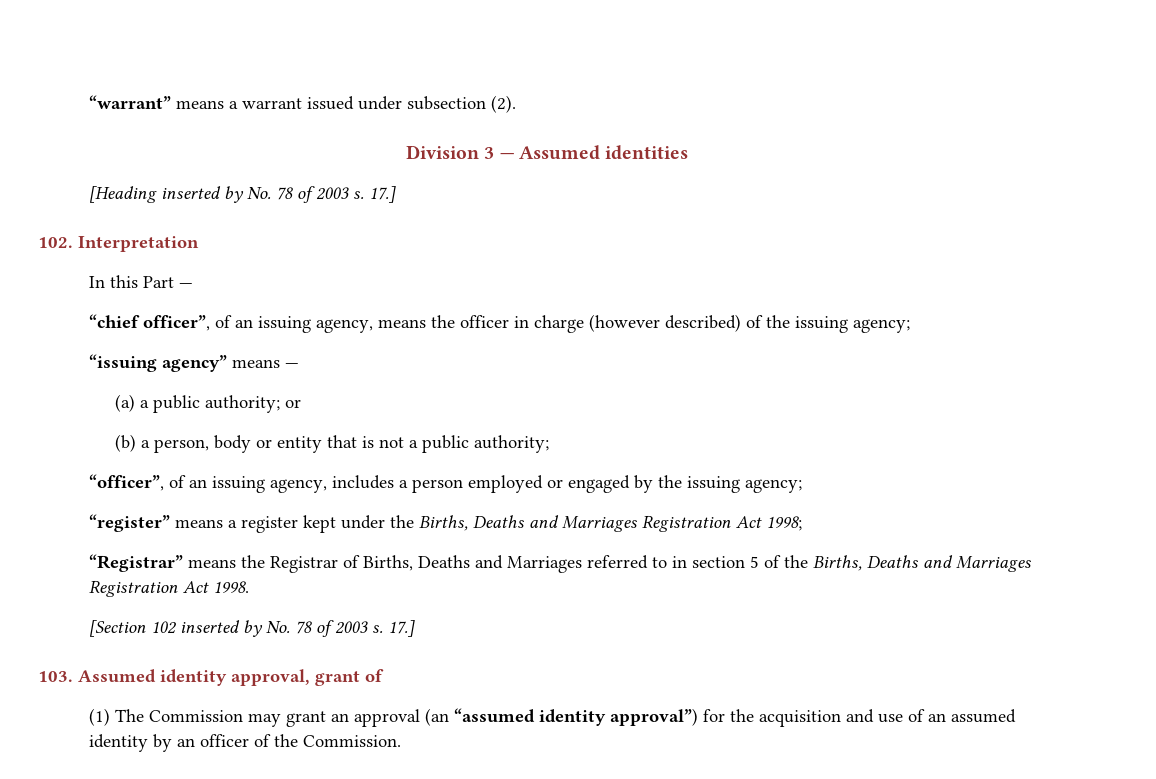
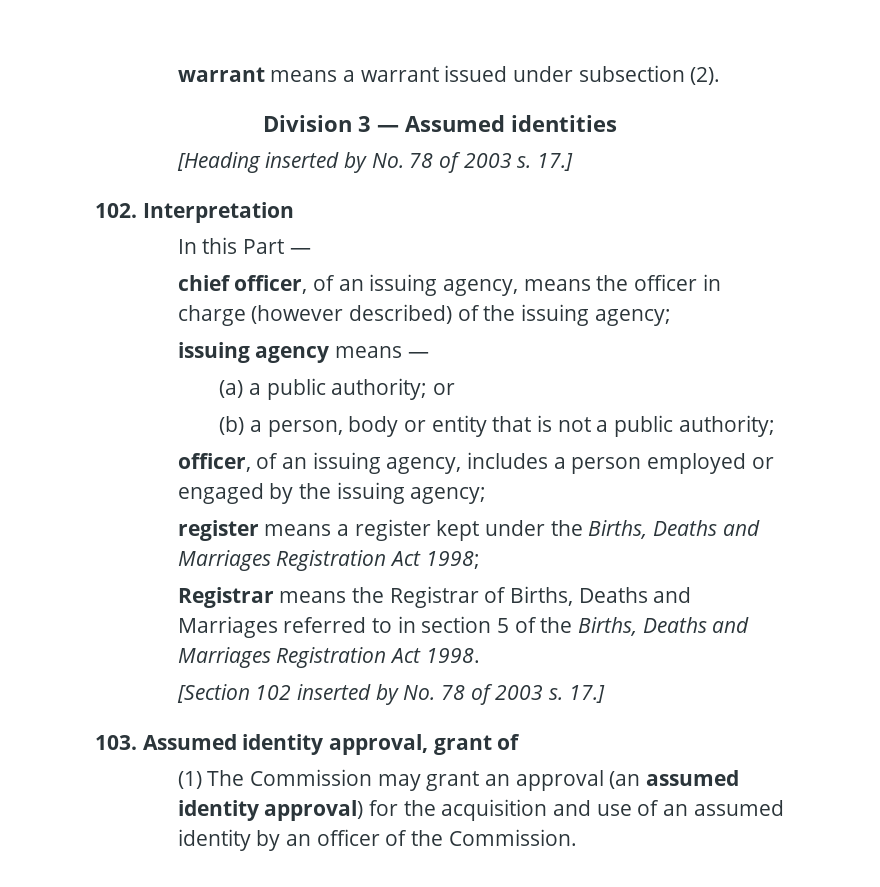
- “warrant” means a warrant issued under subsection (2).
+ warrant means a warrant issued under subsection (2).
- “chief officer”, of an issuing agency, means the officer in charge (however described) of the issuing agency;
+ chief officer, of an issuing agency, means the officer in charge (however described) of the issuing agency;
- “issuing agency” means —
+ issuing agency means —
- “officer”, of an issuing agency, includes a person employed or engaged by the issuing agency;
+ officer, of an issuing agency, includes a person employed or engaged by the issuing agency;
- “register” means a register kept under the Births, Deaths and Marriages Registration Act 1998;
+ register means a register kept under the Births, Deaths and Marriages Registration Act 1998;
- “Registrar” means the Registrar of Births, Deaths and Marriages referred to in section 5 of the Births, Deaths and Marriages Registration Act 1998.
+ Registrar means the Registrar of Births, Deaths and Marriages referred to in section 5 of the Births, Deaths and Marriages Registration Act 1998.
- (1) The Commission may grant an approval (an “assumed identity approval”) for the acquisition and use of an assumed identity by an officer of the Commission.
+ (1) The Commission may grant an approval (an assumed identity approval) for the acquisition and use of an assumed identity by an officer of the Commission.

